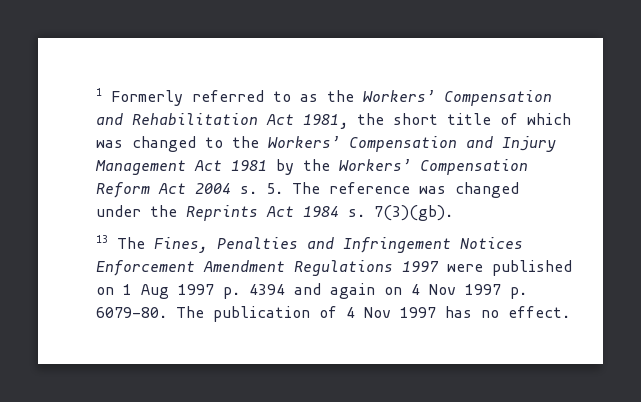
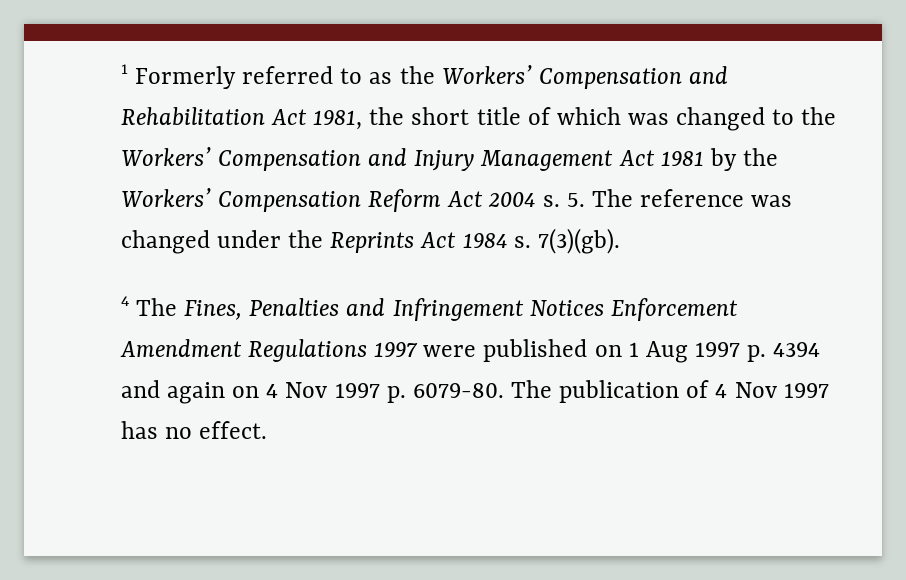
- 13 The Fines, Penalties and Infringement Notices Enforcement Amendment Regulations 1997 were published on 1 Aug 1997 p. 4394 and again on 4 Nov 1997 p. 6079-80.
+ 4 The Fines, Penalties and Infringement Notices Enforcement Amendment Regulations 1997 were published on 1 Aug 1997 p. 4394 and again on 4 Nov 1997 p. 6079-80.

